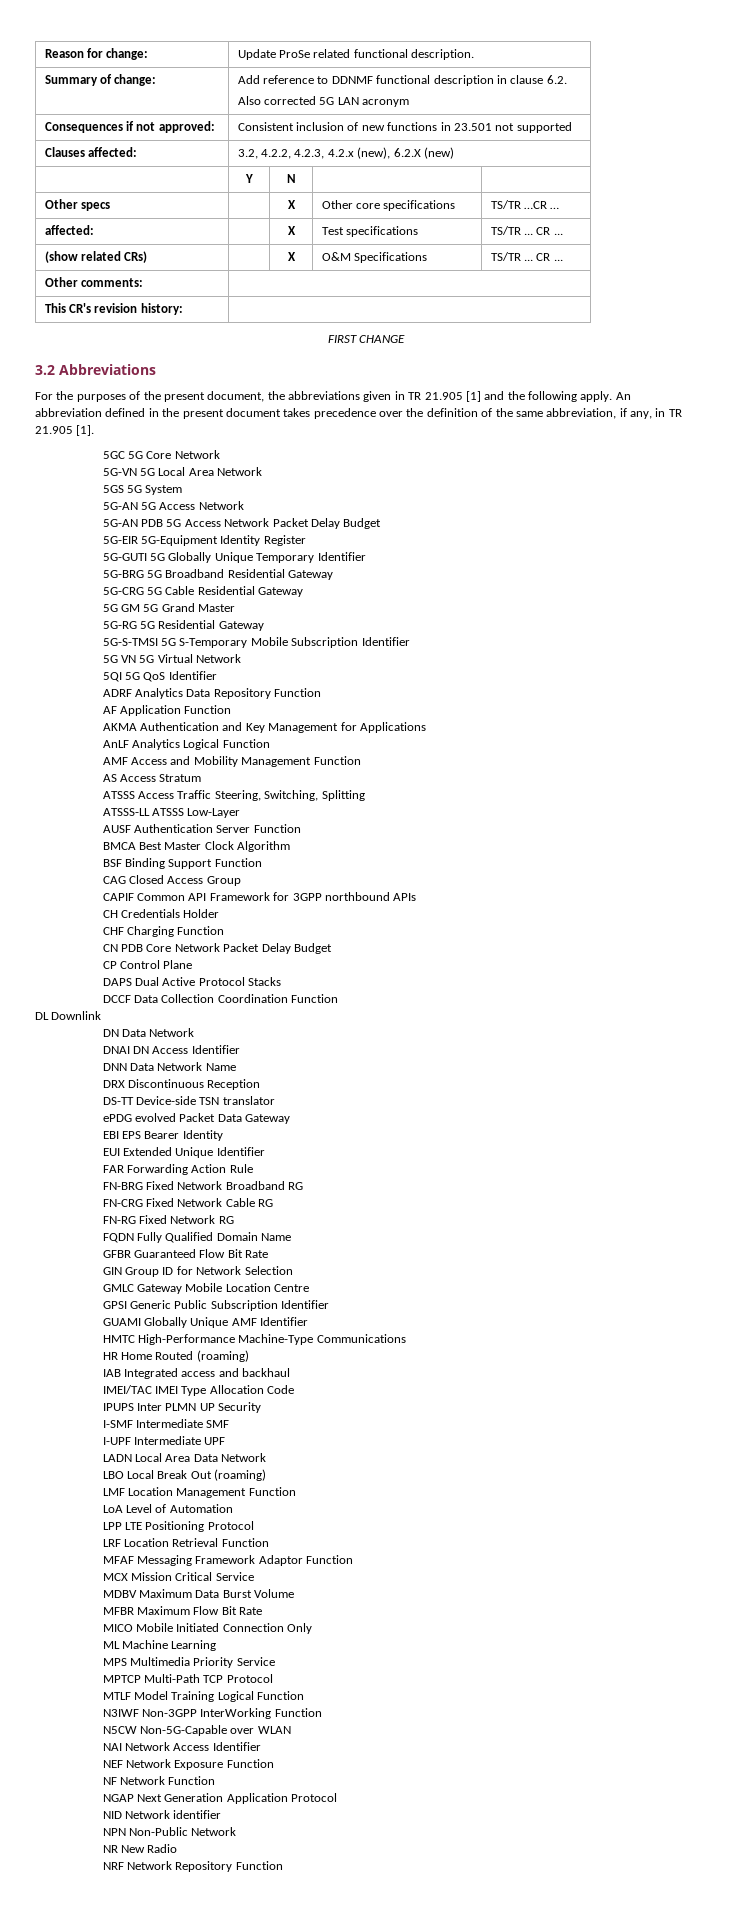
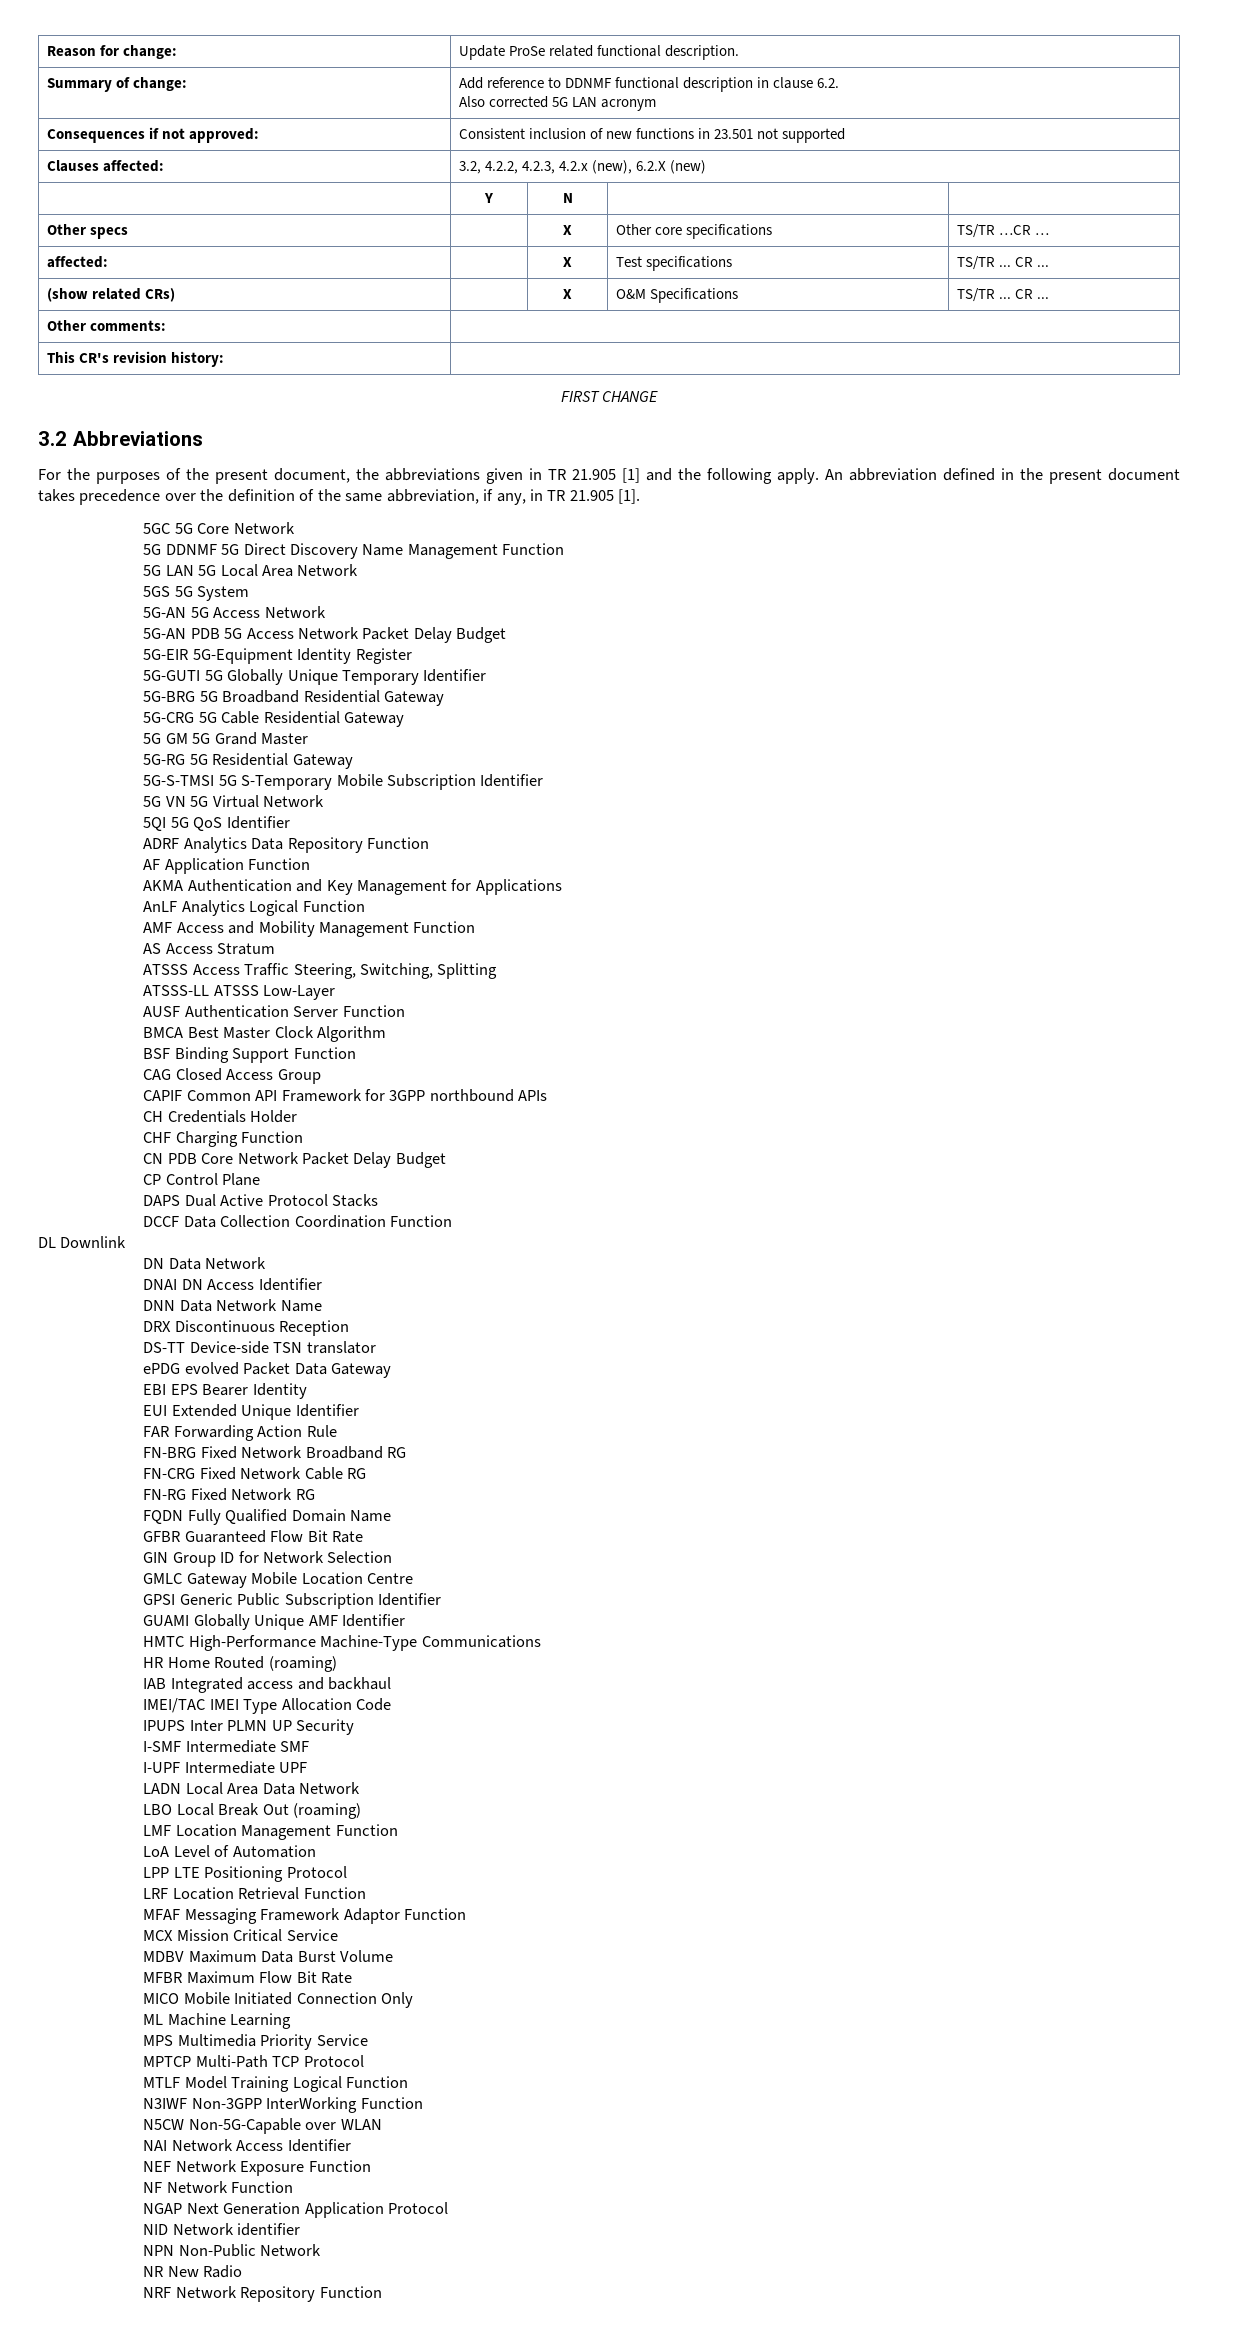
- 5G-VN 5G Local Area Network
+ 5G DDNMF 5G Direct Discovery Name Management Function
+ 5G LAN 5G Local Area Network

